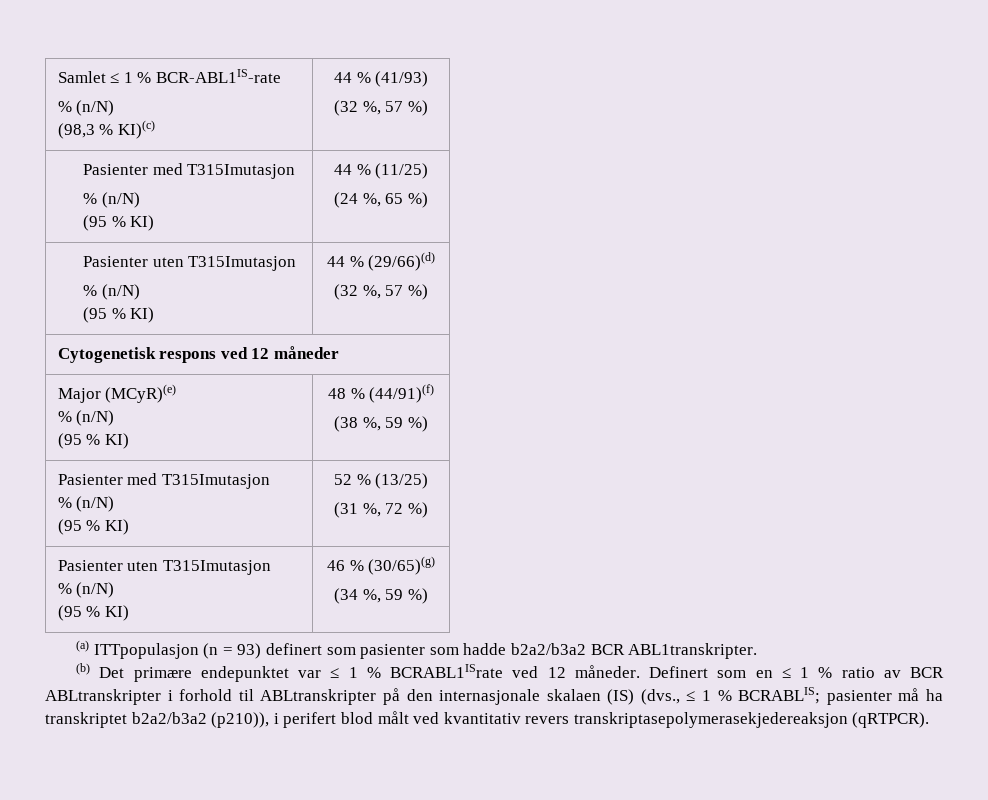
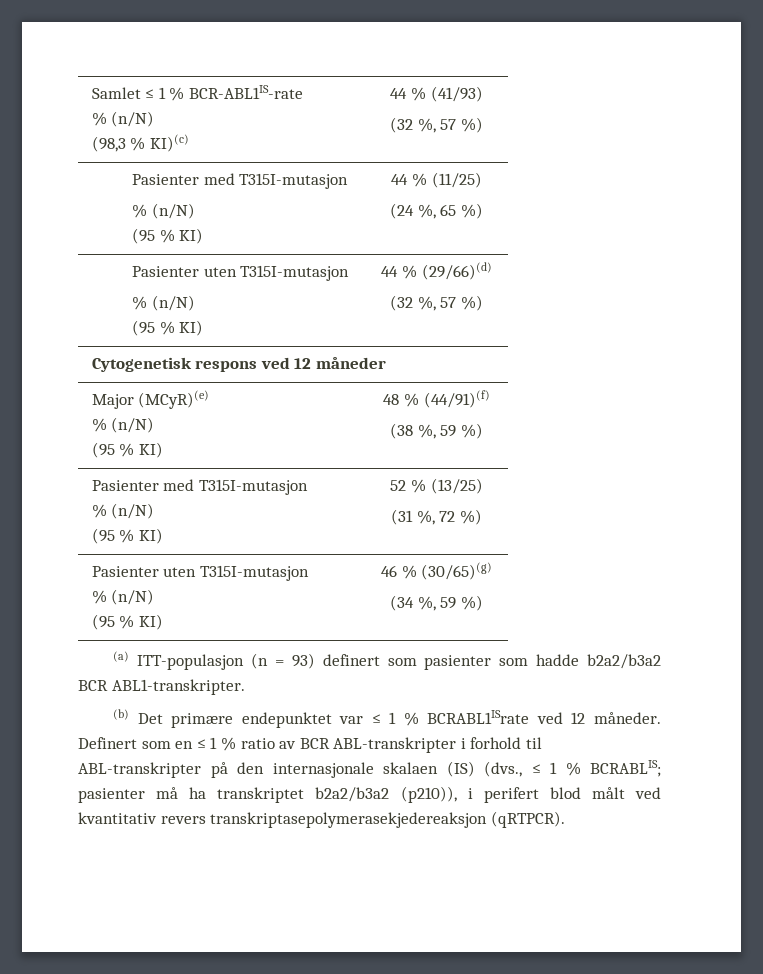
  Samlet ≤ 1 % BCR-ABL1IS-rate
  % (n/N)
  (98,3 % KI)(c) | 44 % (41/93)
  (32 %, 57 %)
- Pasienter med T315Imutasjon
+ Pasienter med T315I-mutasjon
  % (n/N)
  (95 % KI) | 44 % (11/25)
  (24 %, 65 %)
- Pasienter uten T315Imutasjon
+ Pasienter uten T315I-mutasjon
  Major (MCyR)(e)
  % (n/N)
  (95 % KI) | 48 % (44/91)(f)
  (38 %, 59 %)
- Pasienter med T315Imutasjon
+ Pasienter med T315I-mutasjon
  % (n/N)
  (95 % KI) | 52 % (13/25)
  (31 %, 72 %)
- Pasienter uten T315Imutasjon
+ Pasienter uten T315I-mutasjon
- (a) ITTpopulasjon (n = 93) definert som pasienter som hadde b2a2/b3a2 BCR ABL1transkripter.
+ (a) ITT-populasjon (n = 93) definert som pasienter som hadde b2a2/b3a2 BCR ABL1-transkripter.
- Definert som en ≤ 1 % ratio av BCR ABLtranskripter i forhold til ABLtranskripter på den internasjonale skalaen (IS) (dvs., ≤ 1 % BCRABLIS; pasienter må ha transkriptet b2a2/b3a2 (p210)), i perifert blod målt ved kvantitativ revers transkriptasepolymerasekjedereaksjon (qRTPCR).
+ Definert som en ≤ 1 % ratio av BCR ABL-transkripter i forhold til ABL-transkripter på den internasjonale skalaen (IS) (dvs., ≤ 1 % BCRABLIS; pasienter må ha transkriptet b2a2/b3a2 (p210)), i perifert blod målt ved kvantitativ revers transkriptasepolymerasekjedereaksjon (qRTPCR).

